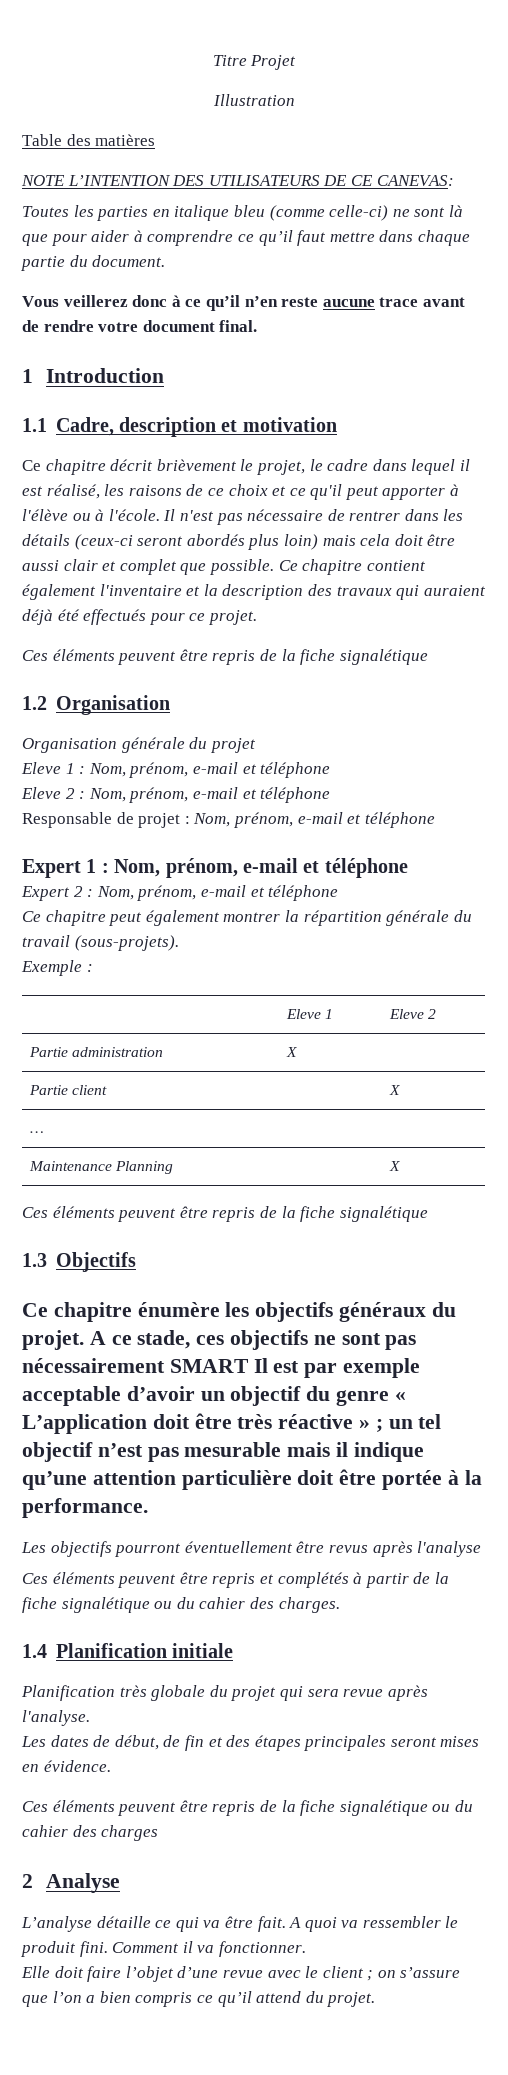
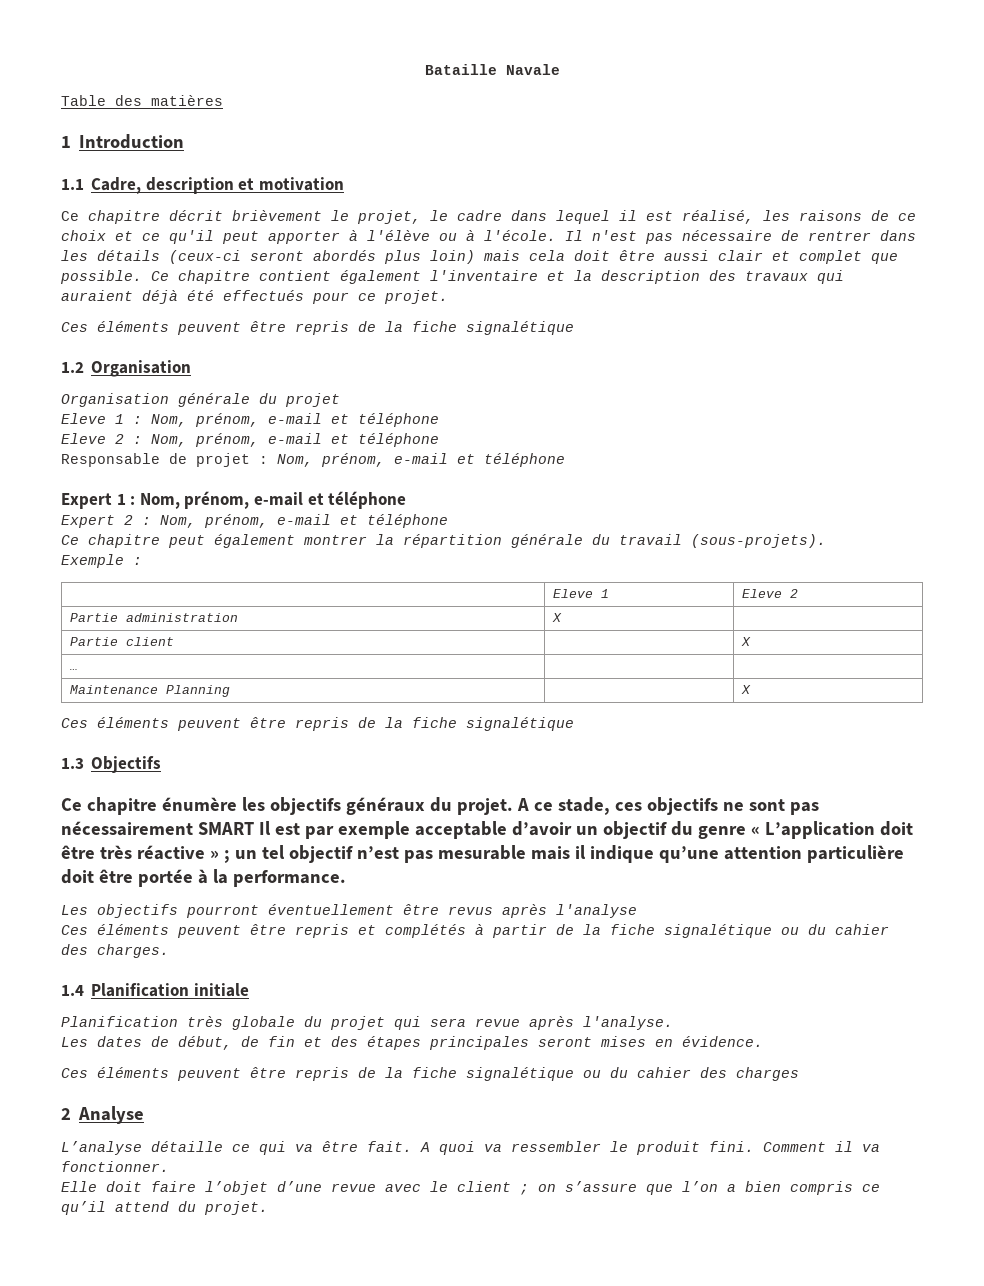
- Titre Projet
- Illustration
+ Bataille Navale
- NOTE L’INTENTION DES UTILISATEURS DE CE CANEVAS:
- Toutes les parties en italique bleu (comme celle-ci) ne sont là que pour aider à comprendre ce qu’il faut mettre dans chaque partie du document.
- Vous veillerez donc à ce qu’il n’en reste aucune trace avant de rendre votre document final.

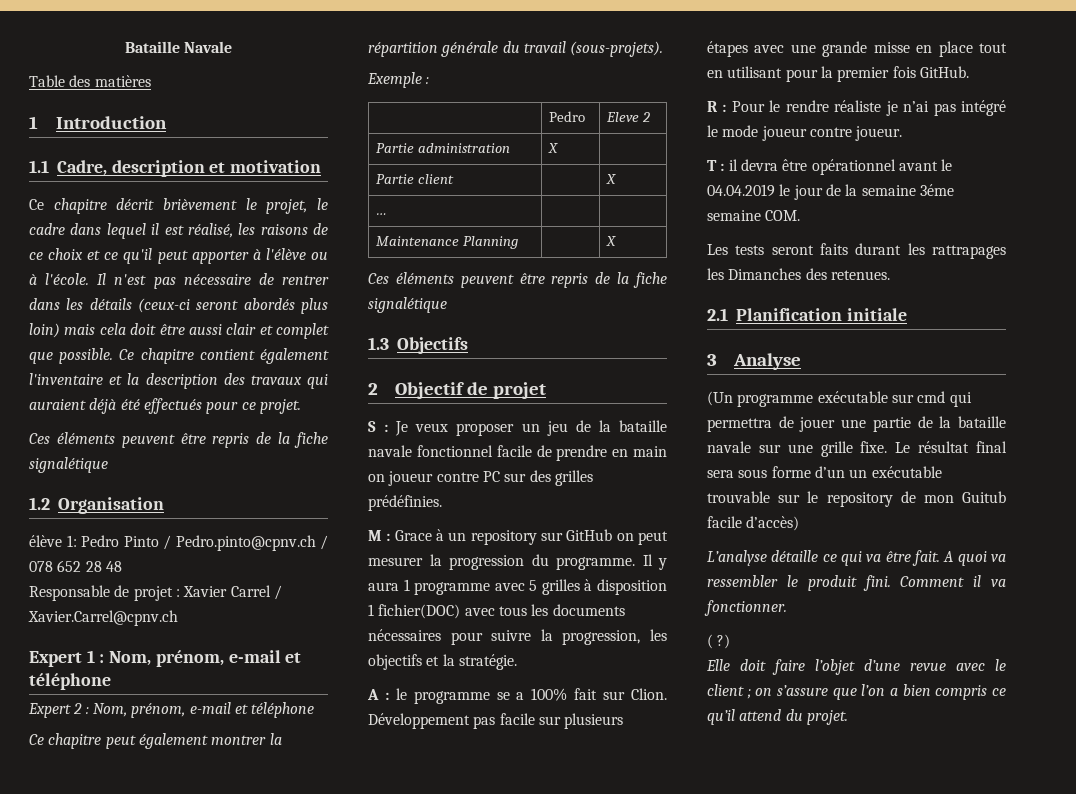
- Organisation générale du projet
- Eleve 1 : Nom, prénom, e-mail et téléphone
- Eleve 2 : Nom, prénom, e-mail et téléphone
+ élève 1: Pedro Pinto / Pedro.pinto@cpnv.ch / 078 652 28 48
- Responsable de projet : Nom, prénom, e-mail et téléphone
+ Responsable de projet : Xavier Carrel / Xavier.Carrel@cpnv.ch
- | Eleve 1 | Eleve 2
+ | Pedro | Eleve 2
- Ce chapitre énumère les objectifs généraux du projet. A ce stade, ces objectifs ne sont pas nécessairement SMART Il est par exemple acceptable d’avoir un objectif du genre « L’application doit être très réactive » ; un tel objectif n’est pas mesurable mais il indique qu’une attention particulière doit être portée à la performance.
- Les objectifs pourront éventuellement être revus après l'analyse
- Ces éléments peuvent être repris et complétés à partir de la fiche signalétique ou du cahier des charges.
- 1.4 Planification initiale
- Planification très globale du projet qui sera revue après l'analyse.
- Les dates de début, de fin et des étapes principales seront mises en évidence.
- Ces éléments peuvent être repris de la fiche signalétique ou du cahier des charges
- 2 Analyse
+ 2 Objectif de projet
+ S : Je veux proposer un jeu de la bataille navale fonctionnel facile de prendre en main on joueur contre PC sur des grilles prédéfinies.
+ M : Grace à un repository sur GitHub on peut mesurer la progression du programme. Il y aura 1 programme avec 5 grilles à disposition 1 fichier(DOC) avec tous les documents nécessaires pour suivre la progression, les objectifs et la stratégie.
+ A : le programme se a 100% fait sur Clion. Développement pas facile sur plusieurs étapes avec une grande misse en place tout en utilisant pour la premier fois GitHub.
+ R : Pour le rendre réaliste je n’ai pas intégré le mode joueur contre joueur.
+ T : il devra être opérationnel avant le 04.04.2019 le jour de la semaine 3éme semaine COM.
+ Les tests seront faits durant les rattrapages les Dimanches des retenues.
+ 2.1 Planification initiale
+ 3 Analyse
+ (Un programme exécutable sur cmd qui permettra de jouer une partie de la bataille navale sur une grille fixe. Le résultat final sera sous forme d’un un exécutable trouvable sur le repository de mon Guitub facile d’accès)
+ ( ?)

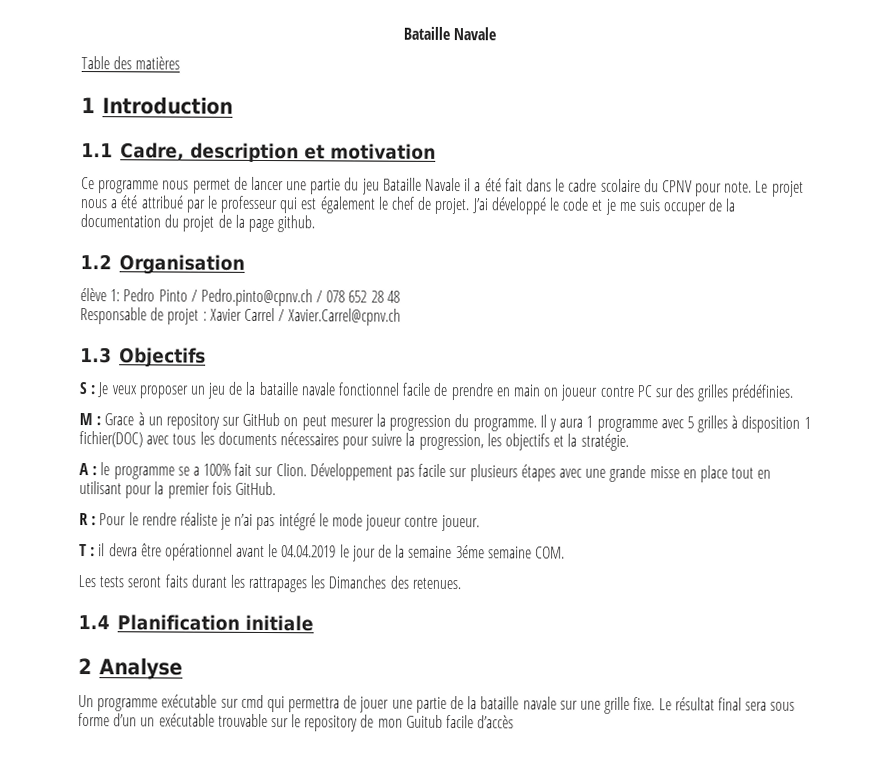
- Ce chapitre décrit brièvement le projet, le cadre dans lequel il est réalisé, les raisons de ce choix et ce qu'il peut apporter à l'élève ou à l'école. Il n'est pas nécessaire de rentrer dans les détails (ceux-ci seront abordés plus loin) mais cela doit être aussi clair et complet que possible. Ce chapitre contient également l'inventaire et la description des travaux qui auraient déjà été effectués pour ce projet.
- Ces éléments peuvent être repris de la fiche signalétique
+ Ce programme nous permet de lancer une partie du jeu Bataille Navale il a été fait dans le cadre scolaire du CPNV pour note. Le projet nous a été attribué par le professeur qui est également le chef de projet. J’ai développé le code et je me suis occuper de la documentation du projet de la page github.
- Expert 1 : Nom, prénom, e-mail et téléphone
- Expert 2 : Nom, prénom, e-mail et téléphone
- Ce chapitre peut également montrer la répartition générale du travail (sous-projets).
- Exemple :
- | Pedro | Eleve 2
- Partie administration | X |
- Partie client | | X
- … | |
- Maintenance Planning | | X
- Ces éléments peuvent être repris de la fiche signalétique
  1.3 Objectifs
- 2 Objectif de projet
- 2.1 Planification initiale
+ 1.4 Planification initiale
- 3 Analyse
+ 2 Analyse
- (Un programme exécutable sur cmd qui permettra de jouer une partie de la bataille navale sur une grille fixe.
+ Un programme exécutable sur cmd qui permettra de jouer une partie de la bataille navale sur une grille fixe.
- Le résultat final sera sous forme d’un un exécutable trouvable sur le repository de mon Guitub facile d’accès)
- L’analyse détaille ce qui va être fait. A quoi va ressembler le produit fini. Comment il va fonctionner.
- ( ?)
- Elle doit faire l’objet d’une revue avec le client ; on s’assure que l’on a bien compris ce qu’il attend du projet.
+ Le résultat final sera sous forme d’un un exécutable trouvable sur le repository de mon Guitub facile d’accès

